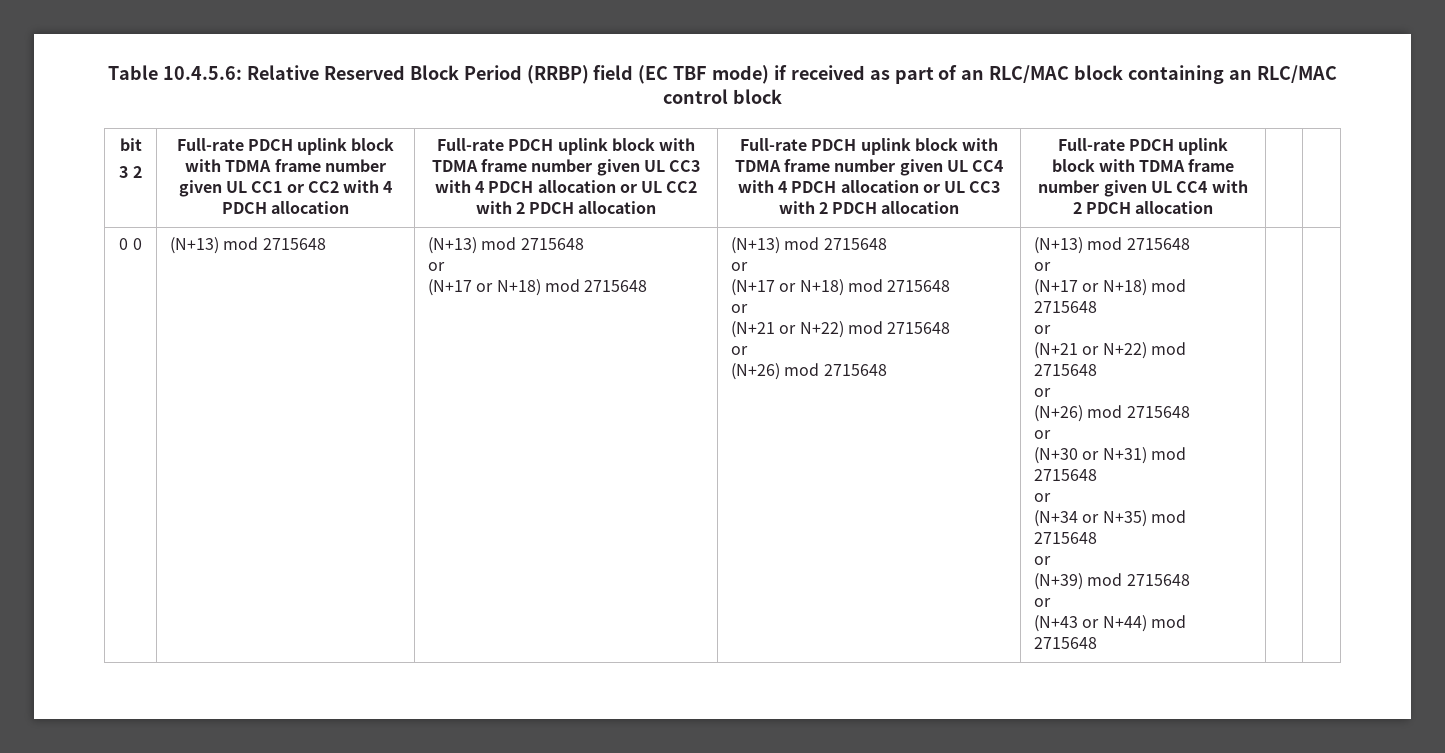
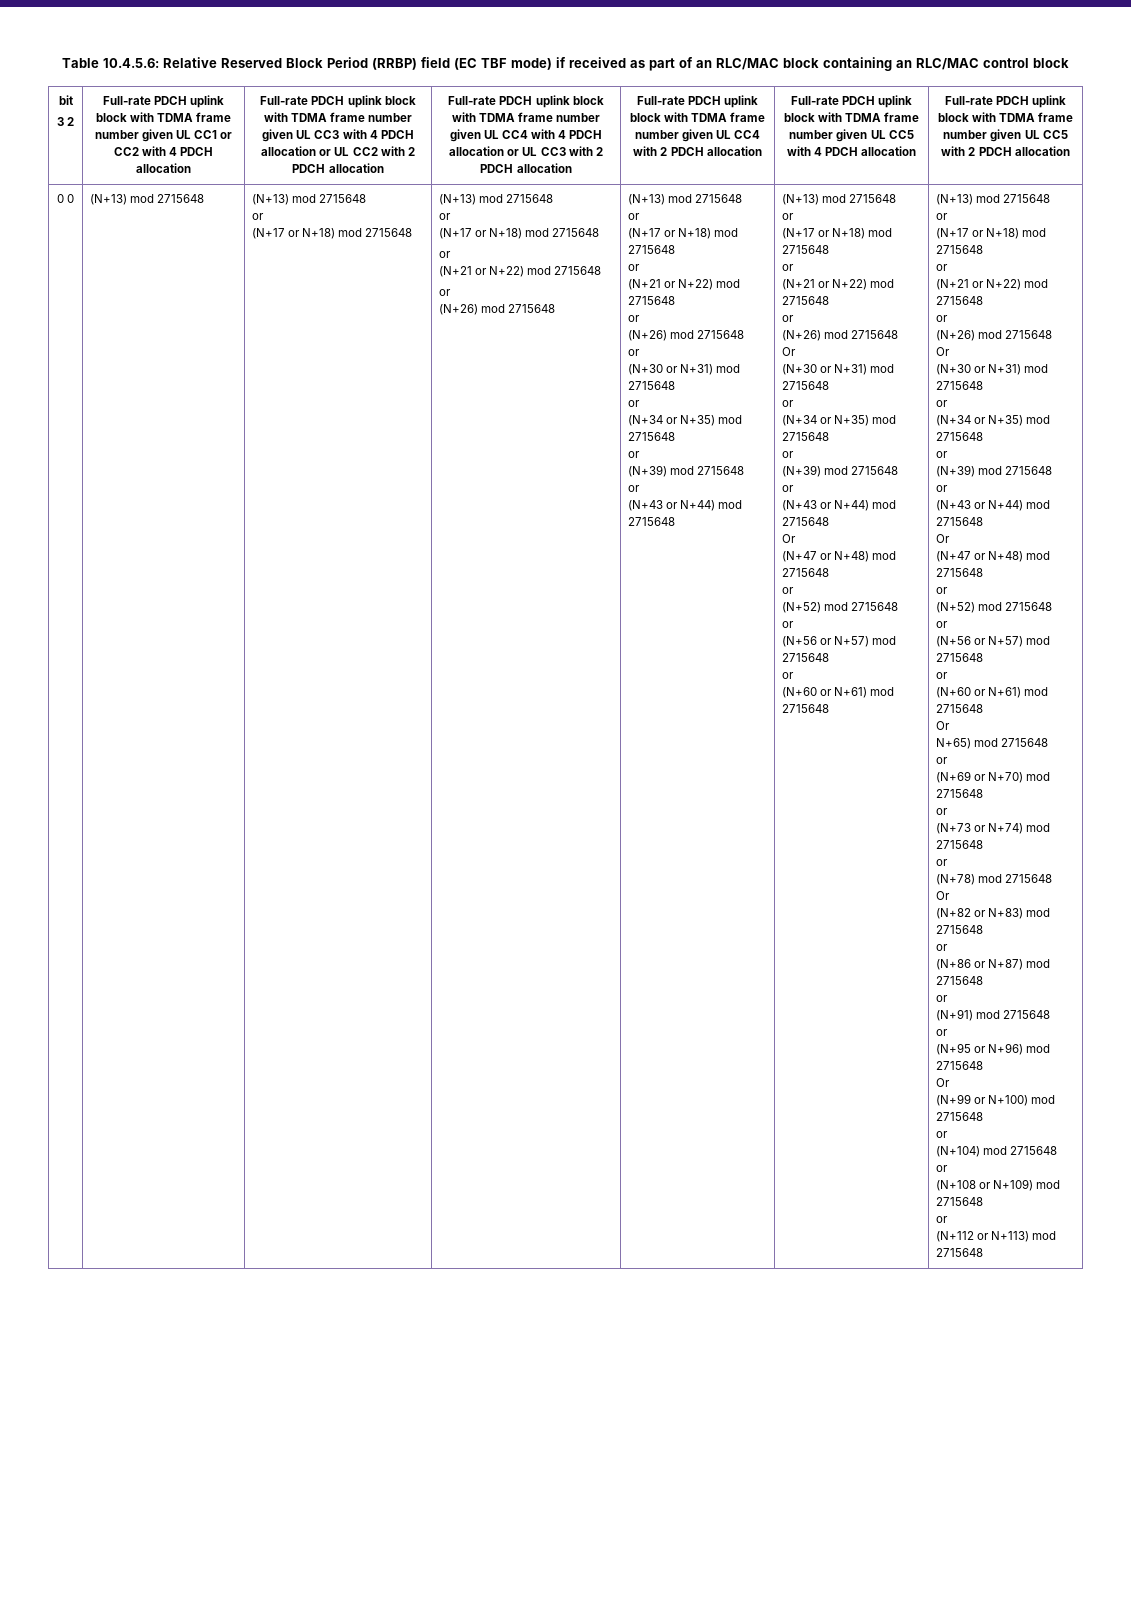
+ Full-rate PDCH uplink block with TDMA frame number given UL CC5 with 4 PDCH allocation | Full-rate PDCH uplink block with TDMA frame number given UL CC5 with 2 PDCH allocation
+ (N+43 or N+44) mod 2715648 | (N+13) mod 2715648
+ or
+ (N+17 or N+18) mod 2715648
+ or
+ (N+21 or N+22) mod 2715648
+ or
+ (N+26) mod 2715648
+ Or
+ (N+30 or N+31) mod 2715648
+ or
+ (N+34 or N+35) mod 2715648
+ or
+ (N+39) mod 2715648
+ or
  (N+43 or N+44) mod 2715648
+ Or
+ (N+47 or N+48) mod 2715648
+ or
+ (N+52) mod 2715648
+ or
+ (N+56 or N+57) mod 2715648
+ or
+ (N+60 or N+61) mod 2715648 | (N+13) mod 2715648
+ or
+ (N+17 or N+18) mod 2715648
+ or
+ (N+21 or N+22) mod 2715648
+ or
+ (N+26) mod 2715648
+ Or
+ (N+30 or N+31) mod 2715648
+ or
+ (N+34 or N+35) mod 2715648
+ or
+ (N+39) mod 2715648
+ or
+ (N+43 or N+44) mod 2715648
+ Or
+ (N+47 or N+48) mod 2715648
+ or
+ (N+52) mod 2715648
+ or
+ (N+56 or N+57) mod 2715648
+ or
+ (N+60 or N+61) mod 2715648
+ Or
+ N+65) mod 2715648
+ or
+ (N+69 or N+70) mod 2715648
+ or
+ (N+73 or N+74) mod 2715648
+ or
+ (N+78) mod 2715648
+ Or
+ (N+82 or N+83) mod 2715648
+ or
+ (N+86 or N+87) mod 2715648
+ or
+ (N+91) mod 2715648
+ or
+ (N+95 or N+96) mod 2715648
+ Or
+ (N+99 or N+100) mod 2715648
+ or
+ (N+104) mod 2715648
+ or
+ (N+108 or N+109) mod 2715648
+ or
+ (N+112 or N+113) mod 2715648

